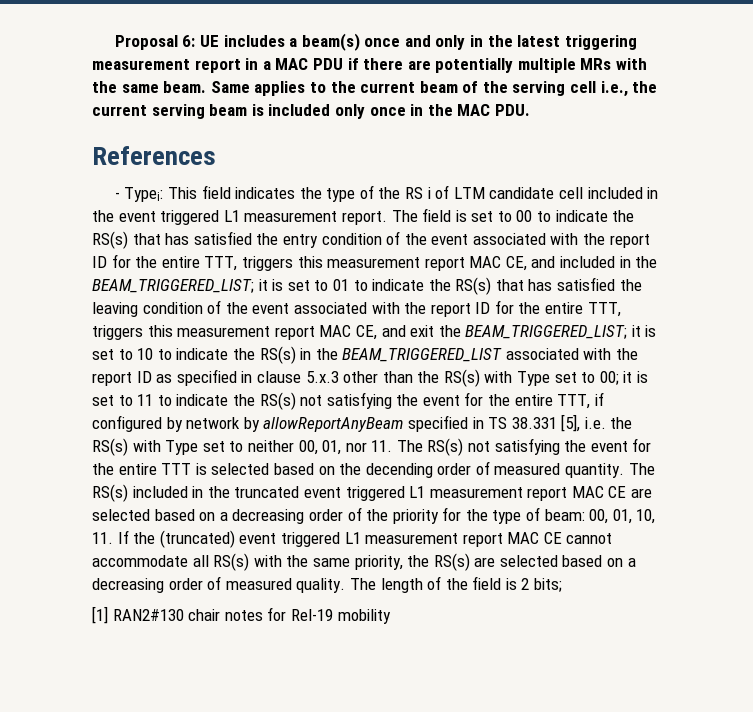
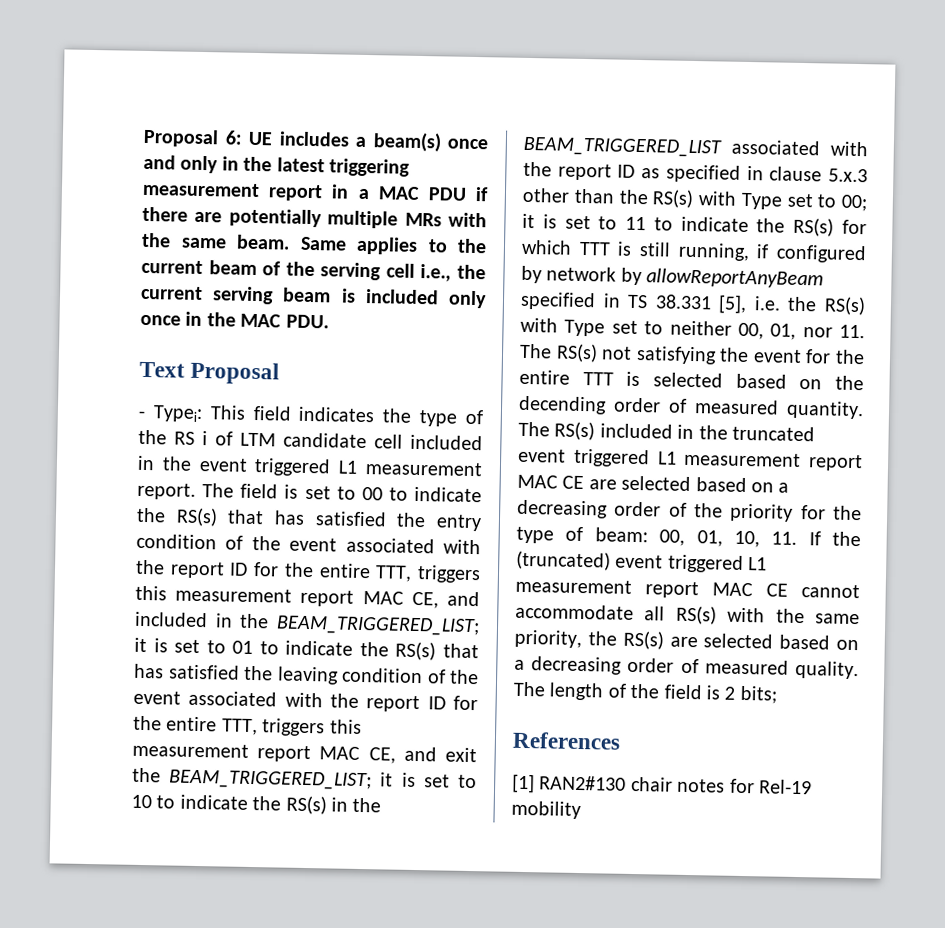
- References
+ Text Proposal
- it is set to 11 to indicate the RS(s) not satisfying the event for the entire TTT, if configured by network by allowReportAnyBeam specified in TS 38.331 [5], i.e. the RS(s) with Type set to neither 00, 01, nor 11. The RS(s) not satisfying the event for the entire TTT is selected based on the decending order of measured quantity.
+ it is set to 11 to indicate the RS(s) for which TTT is still running, if configured by network by allowReportAnyBeam specified in TS 38.331 [5], i.e. the RS(s) with Type set to neither 00, 01, nor 11. The RS(s) not satisfying the event for the entire TTT is selected based on the decending order of measured quantity.
+ References

